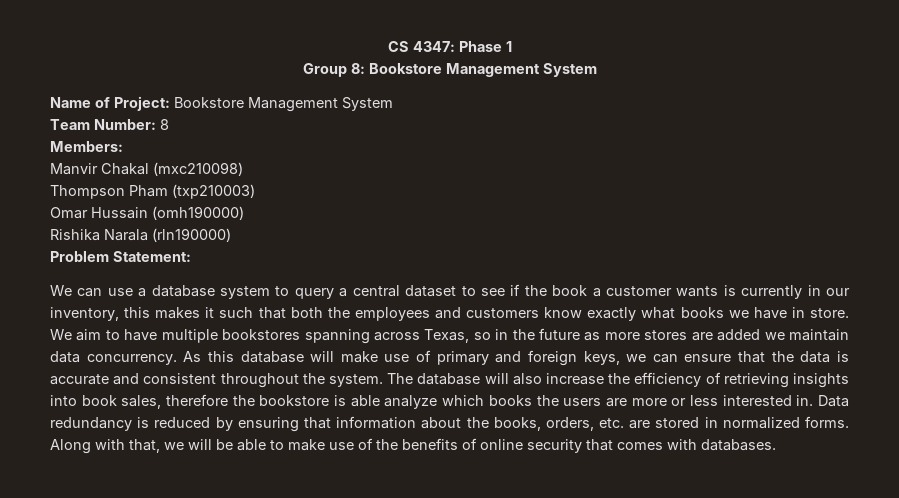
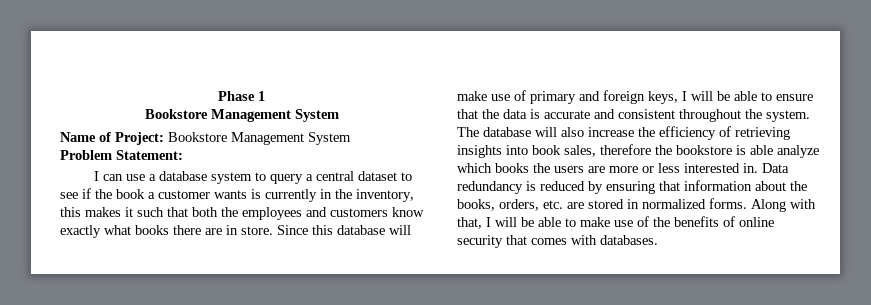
- CS 4347: Phase 1
- Group 8: Bookstore Management System
+ Phase 1
+ Bookstore Management System
- Team Number: 8
- Members:
- Manvir Chakal (mxc210098)
- Thompson Pham (txp210003)
- Omar Hussain (omh190000)
- Rishika Narala (rln190000)
- We can use a database system to query a central dataset to see if the book a customer wants is currently in our inventory, this makes it such that both the employees and customers know exactly what books we have in store. We aim to have multiple bookstores spanning across Texas, so in the future as more stores are added we maintain data concurrency. As this database will make use of primary and foreign keys, we can ensure that the data is accurate and consistent throughout the system.
+ I can use a database system to query a central dataset to see if the book a customer wants is currently in the inventory, this makes it such that both the employees and customers know exactly what books there are in store. Since this database will make use of primary and foreign keys, I will be able to ensure that the data is accurate and consistent throughout the system.
- Along with that, we will be able to make use of the benefits of online security that comes with databases.
+ Along with that, I will be able to make use of the benefits of online security that comes with databases.

